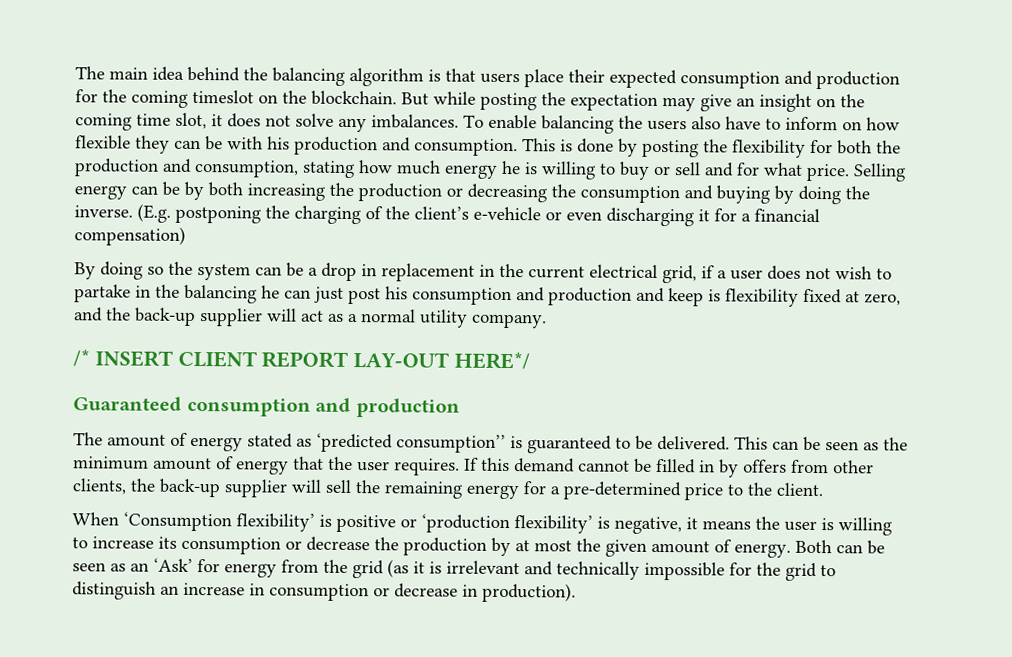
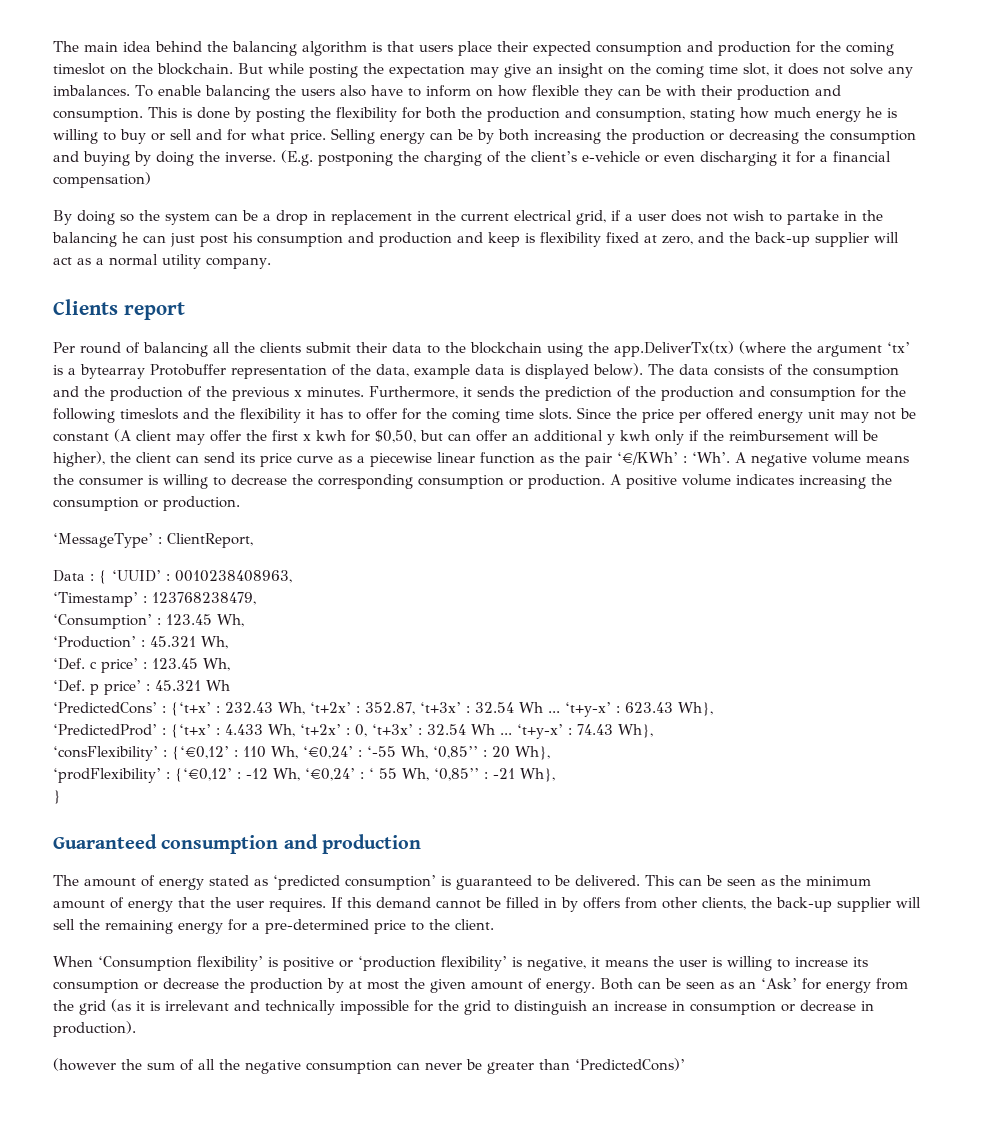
- To enable balancing the users also have to inform on how flexible they can be with his production and consumption.
+ To enable balancing the users also have to inform on how flexible they can be with their production and consumption.
- /* INSERT CLIENT REPORT LAY-OUT HERE*/
+ Clients report
+ Per round of balancing all the clients submit their data to the blockchain using the app.DeliverTx(tx) (where the argument ‘tx’ is a bytearray Protobuffer representation of the data, example data is displayed below). The data consists of the consumption and the production of the previous x minutes. Furthermore, it sends the prediction of the production and consumption for the following timeslots and the flexibility it has to offer for the coming time slots. Since the price per offered energy unit may not be constant (A client may offer the first x kwh for $0,50, but can offer an additional y kwh only if the reimbursement will be higher), the client can send its price curve as a piecewise linear function as the pair ‘€/KWh’ : ‘Wh’. A negative volume means the consumer is willing to decrease the corresponding consumption or production. A positive volume indicates increasing the consumption or production.
+ ‘MessageType’ : ClientReport,
+ Data : { ‘UUID’ : 0010238408963,
+ ‘Timestamp’ : 123768238479,
+ ‘Consumption’ : 123.45 Wh,
+ ‘Production’ : 45.321 Wh,
+ ‘Def. c price’ : 123.45 Wh,
+ ‘Def. p price’ : 45.321 Wh
+ ‘PredictedCons’ : {‘t+x’ : 232.43 Wh, ‘t+2x’ : 352.87, ‘t+3x’ : 32.54 Wh ... ‘t+y-x’ : 623.43 Wh},
+ ‘PredictedProd’ : {‘t+x’ : 4.433 Wh, ‘t+2x’ : 0, ‘t+3x’ : 32.54 Wh ... ‘t+y-x’ : 74.43 Wh},
+ ‘consFlexibility’ : {‘€0,12’ : 110 Wh, ‘€0,24’ : ‘-55 Wh, ‘0,85’’ : 20 Wh},
+ ‘prodFlexibility’ : {‘€0,12’ : -12 Wh, ‘€0,24’ : ‘ 55 Wh, ‘0,85’’ : -21 Wh},
+ }
- The amount of energy stated as ‘predicted consumption’’ is guaranteed to be delivered.
+ The amount of energy stated as ‘predicted consumption’ is guaranteed to be delivered.
+ (however the sum of all the negative consumption can never be greater than ‘PredictedCons)’

